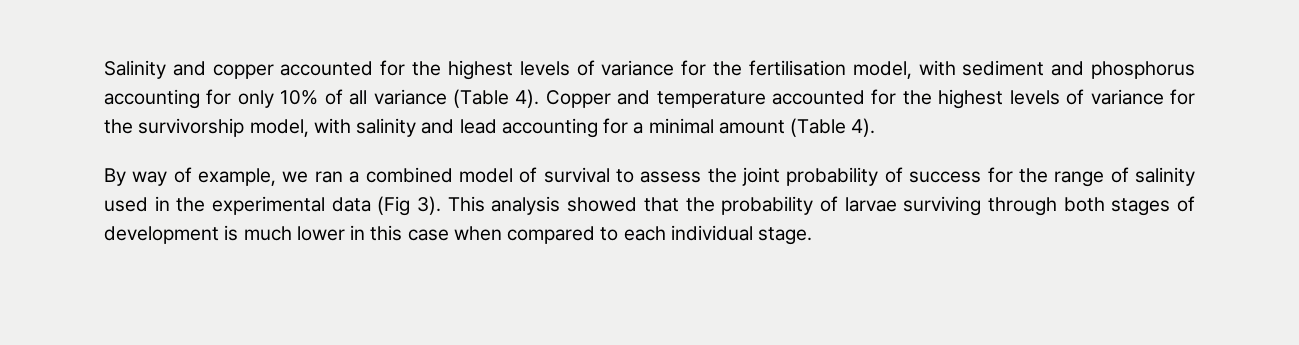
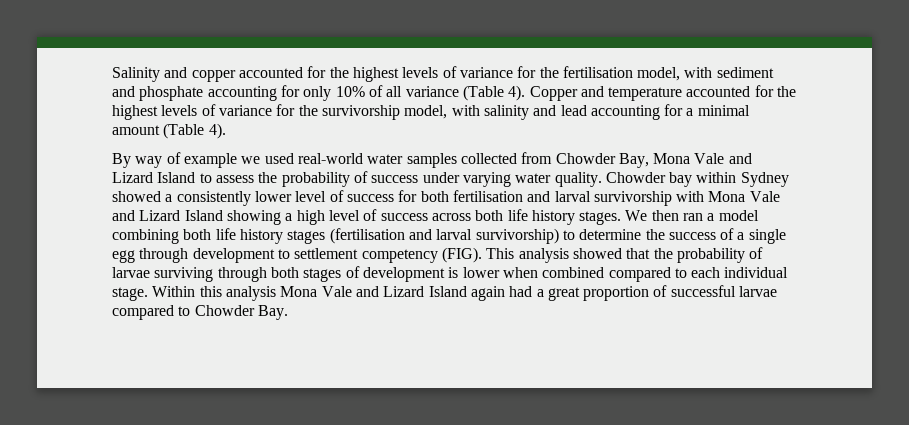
- Salinity and copper accounted for the highest levels of variance for the fertilisation model, with sediment and phosphorus accounting for only 10% of all variance (Table 4).
+ Salinity and copper accounted for the highest levels of variance for the fertilisation model, with sediment and phosphate accounting for only 10% of all variance (Table 4).
- By way of example, we ran a combined model of survival to assess the joint probability of success for the range of salinity used in the experimental data (Fig 3).
+ By way of example we used real-world water samples collected from Chowder Bay, Mona Vale and Lizard Island to assess the probability of success under varying water quality. Chowder bay within Sydney showed a consistently lower level of success for both fertilisation and larval survivorship with Mona Vale and Lizard Island showing a high level of success across both life history stages. We then ran a model combining both life history stages (fertilisation and larval survivorship) to determine the success of a single egg through development to settlement competency (FIG).
- This analysis showed that the probability of larvae surviving through both stages of development is much lower in this case when compared to each individual stage.
+ This analysis showed that the probability of larvae surviving through both stages of development is lower when combined compared to each individual stage.
+ Within this analysis Mona Vale and Lizard Island again had a great proportion of successful larvae compared to Chowder Bay.

